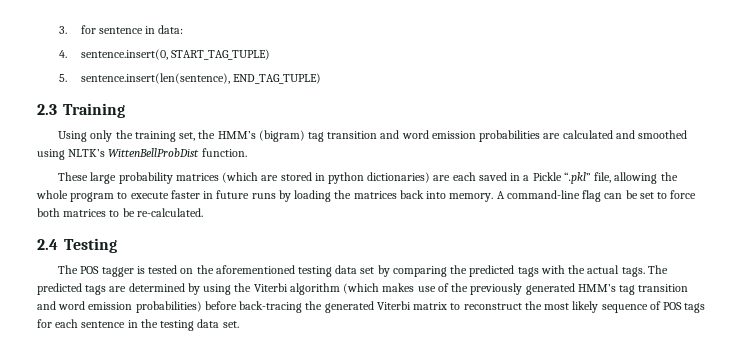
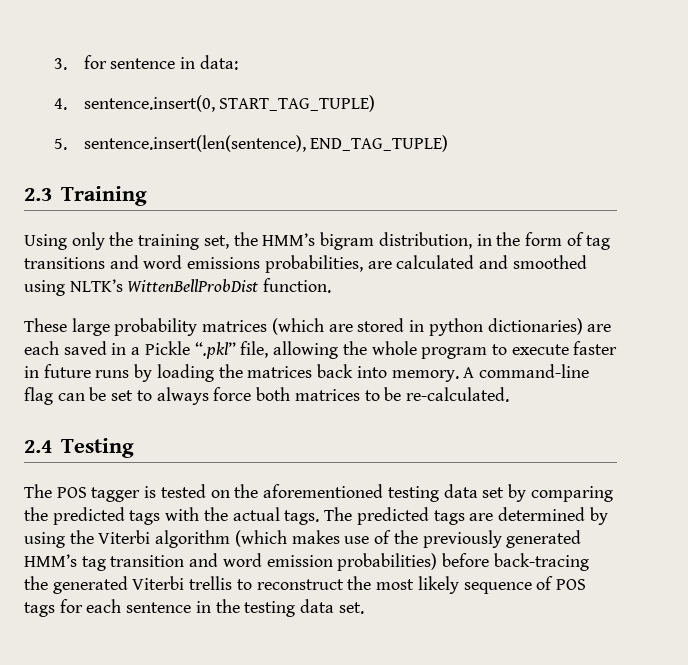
- Using only the training set, the HMM’s (bigram) tag transition and word emission probabilities are calculated and smoothed using NLTK’s WittenBellProbDist function.
+ Using only the training set, the HMM’s bigram distribution, in the form of tag transitions and word emissions probabilities, are calculated and smoothed using NLTK’s WittenBellProbDist function.
- A command-line flag can be set to force both matrices to be re-calculated.
+ A command-line flag can be set to always force both matrices to be re-calculated.
- The predicted tags are determined by using the Viterbi algorithm (which makes use of the previously generated HMM’s tag transition and word emission probabilities) before back-tracing the generated Viterbi matrix to reconstruct the most likely sequence of POS tags for each sentence in the testing data set.
+ The predicted tags are determined by using the Viterbi algorithm (which makes use of the previously generated HMM’s tag transition and word emission probabilities) before back-tracing the generated Viterbi trellis to reconstruct the most likely sequence of POS tags for each sentence in the testing data set.

